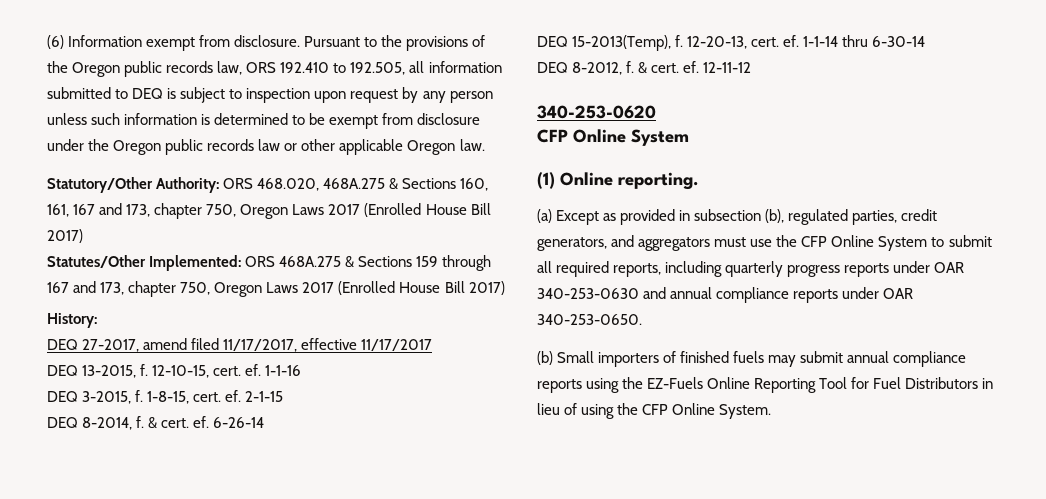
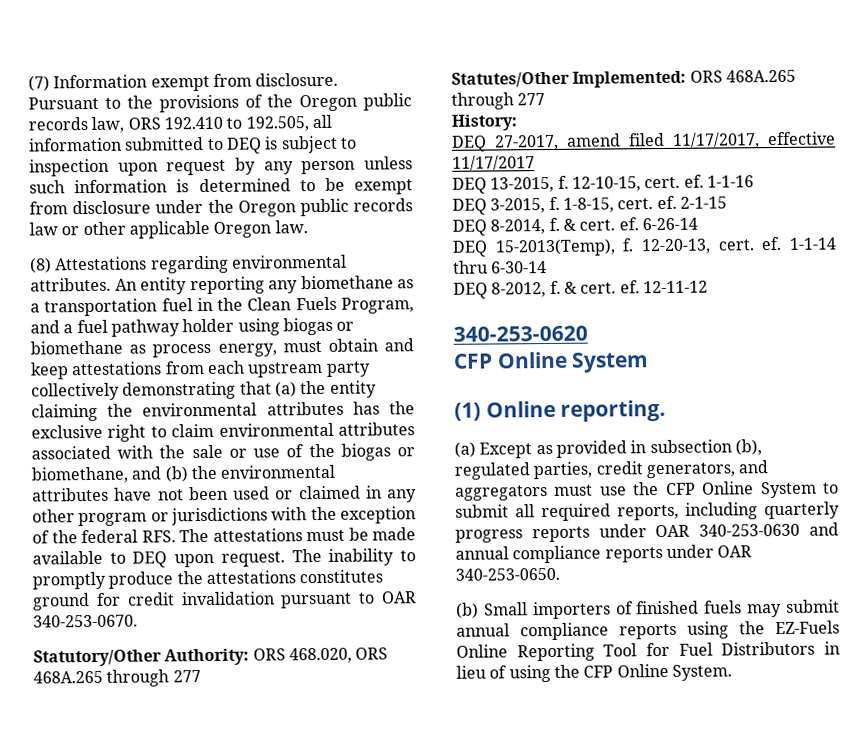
- (6) Information exempt from disclosure.
+ (7) Information exempt from disclosure.
- Statutory/Other Authority: ORS 468.020, 468A.275 & Sections 160, 161, 167 and 173, chapter 750, Oregon Laws 2017 (Enrolled House Bill 2017)
- Statutes/Other Implemented: ORS 468A.275 & Sections 159 through 167 and 173, chapter 750, Oregon Laws 2017 (Enrolled House Bill 2017)
+ (8) Attestations regarding environmental attributes. An entity reporting any biomethane as a transportation fuel in the Clean Fuels Program, and a fuel pathway holder using biogas or biomethane as process energy, must obtain and keep attestations from each upstream party collectively demonstrating that (a) the entity claiming the environmental attributes has the exclusive right to claim environmental attributes associated with the sale or use of the biogas or biomethane, and (b) the environmental attributes have not been used or claimed in any other program or jurisdictions with the exception of the federal RFS. The attestations must be made available to DEQ upon request. The inability to promptly produce the attestations constitutes ground for credit invalidation pursuant to OAR 340-253-0670.
+ Statutory/Other Authority: ORS 468.020, ORS 468A.265 through 277
+ Statutes/Other Implemented: ORS 468A.265 through 277

